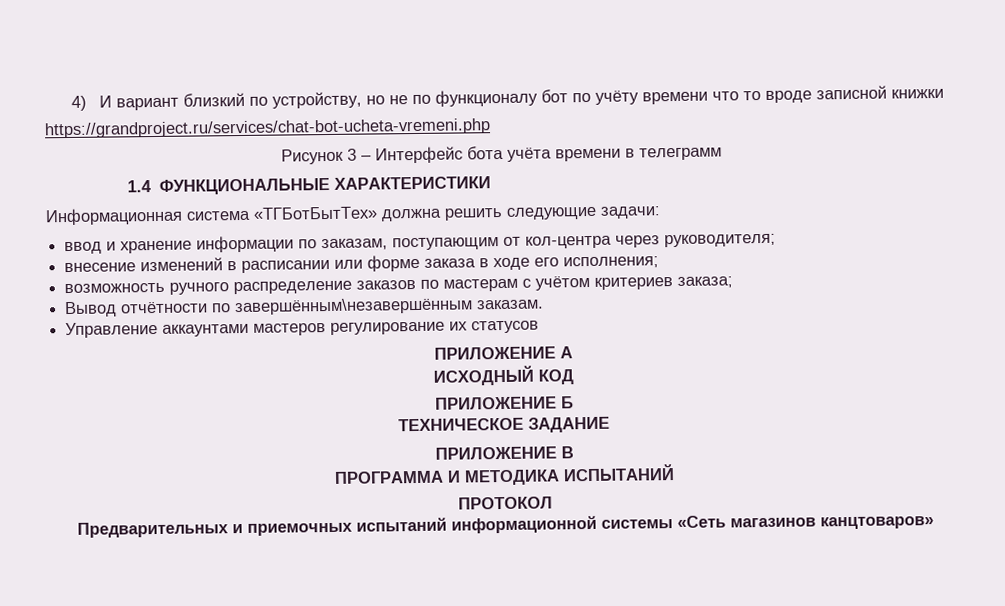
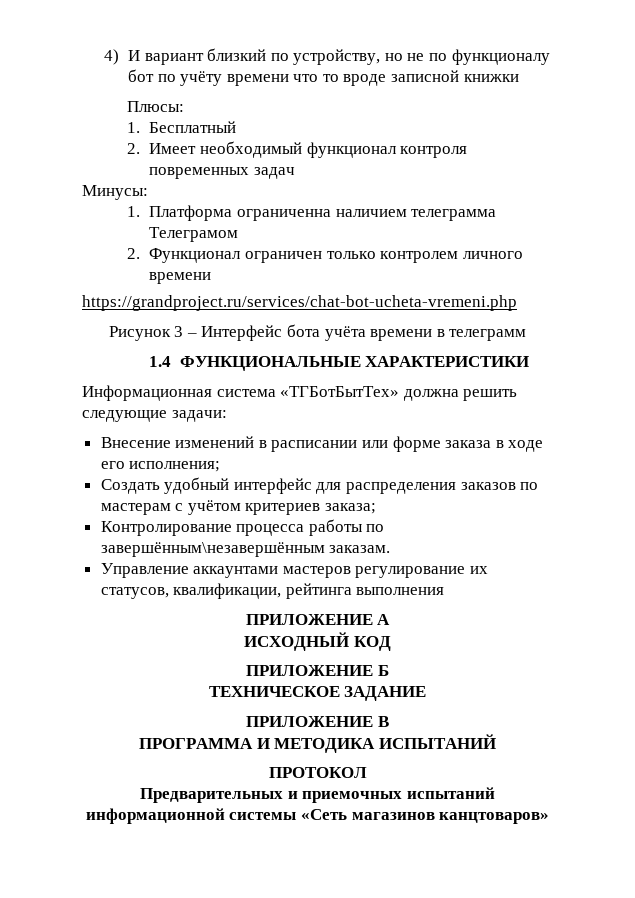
+ Плюсы:
+ 1. Бесплатный
+ 2. Имеет необходимый функционал контроля повременных задач
+ Минусы:
+ 1. Платформа ограниченна наличием телеграмма Телеграмом
+ 2. Функционал ограничен только контролем личного времени
- ввод и хранение информации по заказам, поступающим от кол-центра через руководителя;
- внесение изменений в расписании или форме заказа в ходе его исполнения;
+ Внесение изменений в расписании или форме заказа в ходе его исполнения;
- возможность ручного распределение заказов по мастерам с учётом критериев заказа;
+ Создать удобный интерфейс для распределения заказов по мастерам с учётом критериев заказа;
- Вывод отчётности по завершённым\незавершённым заказам.
+ Контролирование процесса работы по завершённым\незавершённым заказам.
- Управление аккаунтами мастеров регулирование их статусов
+ Управление аккаунтами мастеров регулирование их статусов, квалификации, рейтинга выполнения

